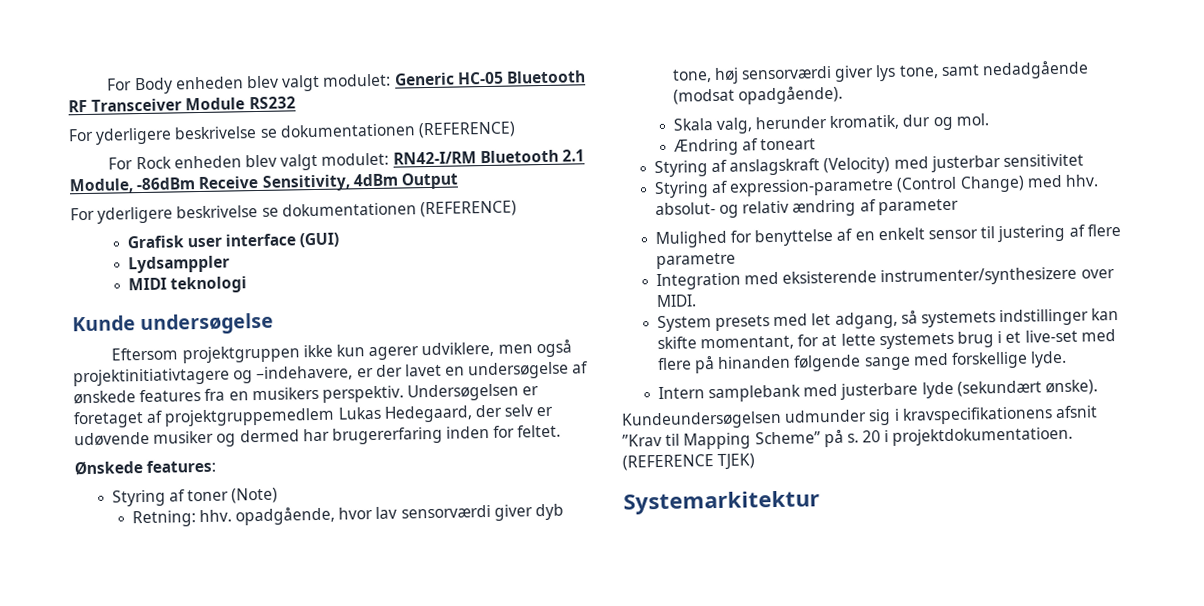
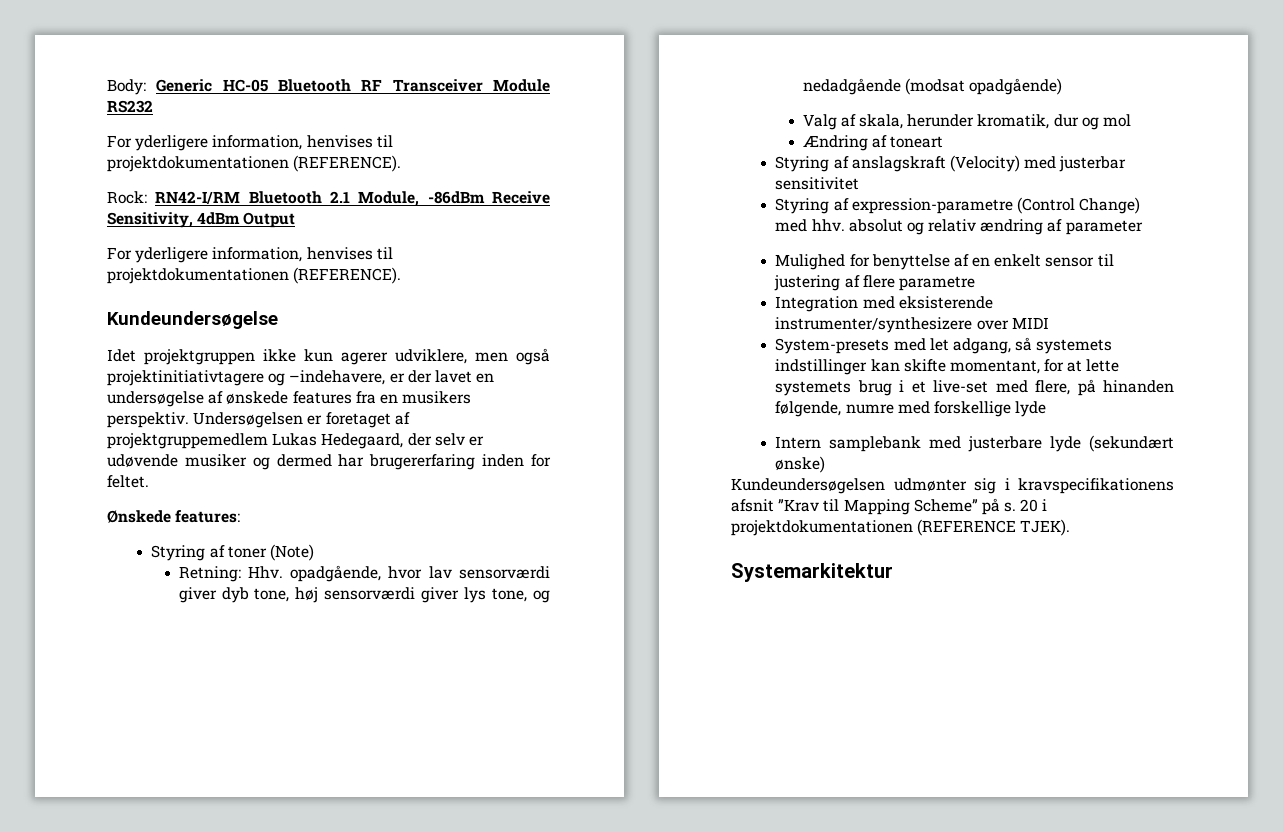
- For Body enheden blev valgt modulet: Generic HC-05 Bluetooth RF Transceiver Module RS232
- For yderligere beskrivelse se dokumentationen (REFERENCE)
- For Rock enheden blev valgt modulet: RN42-I/RM Bluetooth 2.1 Module, -86dBm Receive Sensitivity, 4dBm Output
- For yderligere beskrivelse se dokumentationen (REFERENCE)
- Grafisk user interface (GUI)
- Lydsamppler
- MIDI teknologi
- Kunde undersøgelse
- Eftersom projektgruppen ikke kun agerer udviklere, men også projektinitiativtagere og –indehavere, er der lavet en undersøgelse af ønskede features fra en musikers perspektiv.
+ Body: Generic HC-05 Bluetooth RF Transceiver Module RS232
+ For yderligere information, henvises til projektdokumentationen (REFERENCE).
+ Rock: RN42-I/RM Bluetooth 2.1 Module, -86dBm Receive Sensitivity, 4dBm Output
+ For yderligere information, henvises til projektdokumentationen (REFERENCE).
+ Kundeundersøgelse
+ Idet projektgruppen ikke kun agerer udviklere, men også projektinitiativtagere og –indehavere, er der lavet en undersøgelse af ønskede features fra en musikers perspektiv.
- Retning: hhv. opadgående, hvor lav sensorværdi giver dyb tone, høj sensorværdi giver lys tone, samt nedadgående (modsat opadgående).
- Skala valg, herunder kromatik, dur og mol.
+ Retning: Hhv. opadgående, hvor lav sensorværdi giver dyb tone, høj sensorværdi giver lys tone, og nedadgående (modsat opadgående)
+ Valg af skala, herunder kromatik, dur og mol
- Styring af expression-parametre (Control Change) med hhv. absolut- og relativ ændring af parameter
+ Styring af expression-parametre (Control Change) med hhv. absolut og relativ ændring af parameter
- Integration med eksisterende instrumenter/synthesizere over MIDI.
- System presets med let adgang, så systemets indstillinger kan skifte momentant, for at lette systemets brug i et live-set med flere på hinanden følgende sange med forskellige lyde.
+ Integration med eksisterende instrumenter/synthesizere over MIDI
+ System-presets med let adgang, så systemets indstillinger kan skifte momentant, for at lette systemets brug i et live-set med flere, på hinanden følgende, numre med forskellige lyde
- Intern samplebank med justerbare lyde (sekundært ønske).
+ Intern samplebank med justerbare lyde (sekundært ønske)
- Kundeundersøgelsen udmunder sig i kravspecifikationens afsnit ”Krav til Mapping Scheme” på s.
+ Kundeundersøgelsen udmønter sig i kravspecifikationens afsnit ”Krav til Mapping Scheme” på s.
- 20 i projektdokumentatioen. (REFERENCE TJEK)
+ 20 i projektdokumentationen (REFERENCE TJEK).

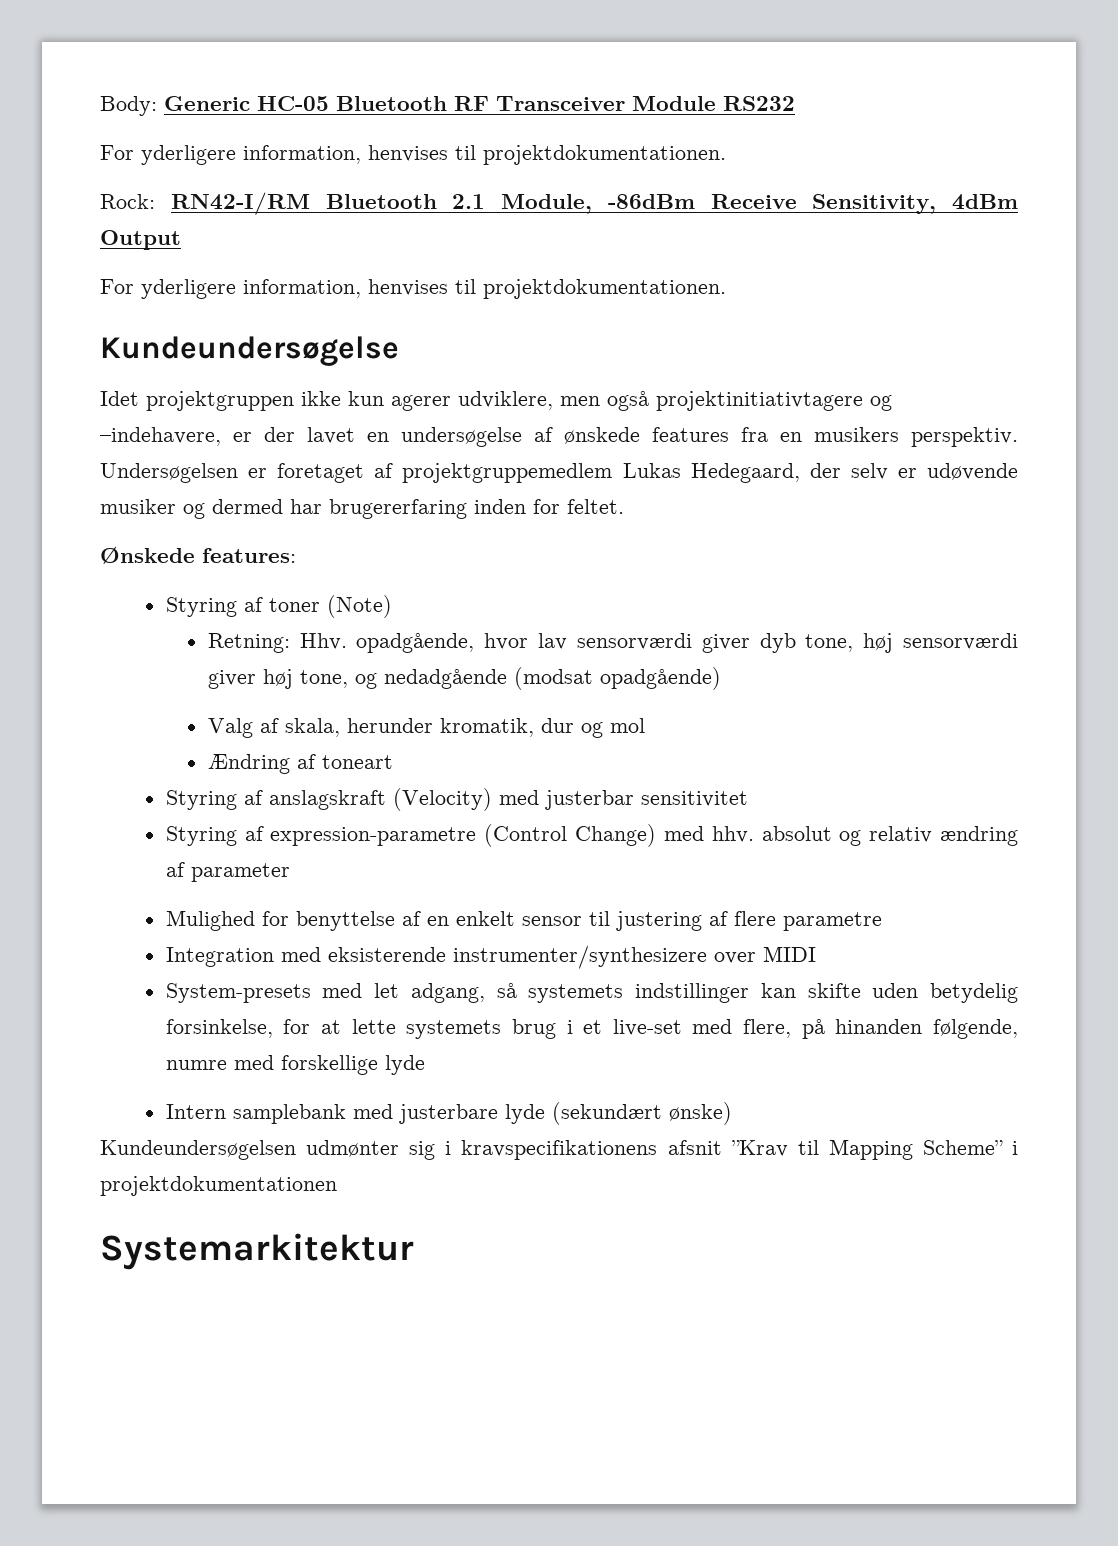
  Body: Generic HC-05 Bluetooth RF Transceiver Module RS232
- For yderligere information, henvises til projektdokumentationen (REFERENCE).
+ For yderligere information, henvises til projektdokumentationen.
  Rock: RN42-I/RM Bluetooth 2.1 Module, -86dBm Receive Sensitivity, 4dBm Output
- For yderligere information, henvises til projektdokumentationen (REFERENCE).
+ For yderligere information, henvises til projektdokumentationen.
- Retning: Hhv. opadgående, hvor lav sensorværdi giver dyb tone, høj sensorværdi giver lys tone, og nedadgående (modsat opadgående)
+ Retning: Hhv. opadgående, hvor lav sensorværdi giver dyb tone, høj sensorværdi giver høj tone, og nedadgående (modsat opadgående)
- System-presets med let adgang, så systemets indstillinger kan skifte momentant, for at lette systemets brug i et live-set med flere, på hinanden følgende, numre med forskellige lyde
+ System-presets med let adgang, så systemets indstillinger kan skifte uden betydelig forsinkelse, for at lette systemets brug i et live-set med flere, på hinanden følgende, numre med forskellige lyde
- Kundeundersøgelsen udmønter sig i kravspecifikationens afsnit ”Krav til Mapping Scheme” på s. 20 i projektdokumentationen (REFERENCE TJEK).
+ Kundeundersøgelsen udmønter sig i kravspecifikationens afsnit ”Krav til Mapping Scheme” i projektdokumentationen

